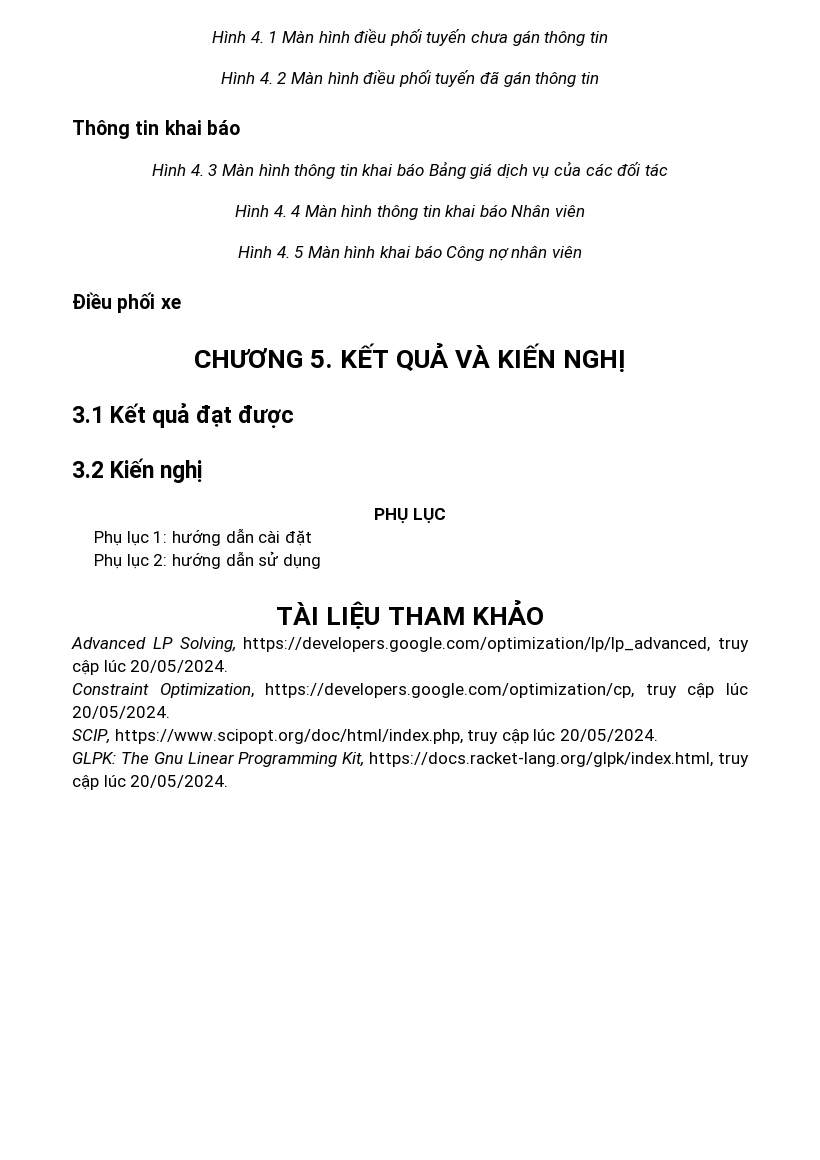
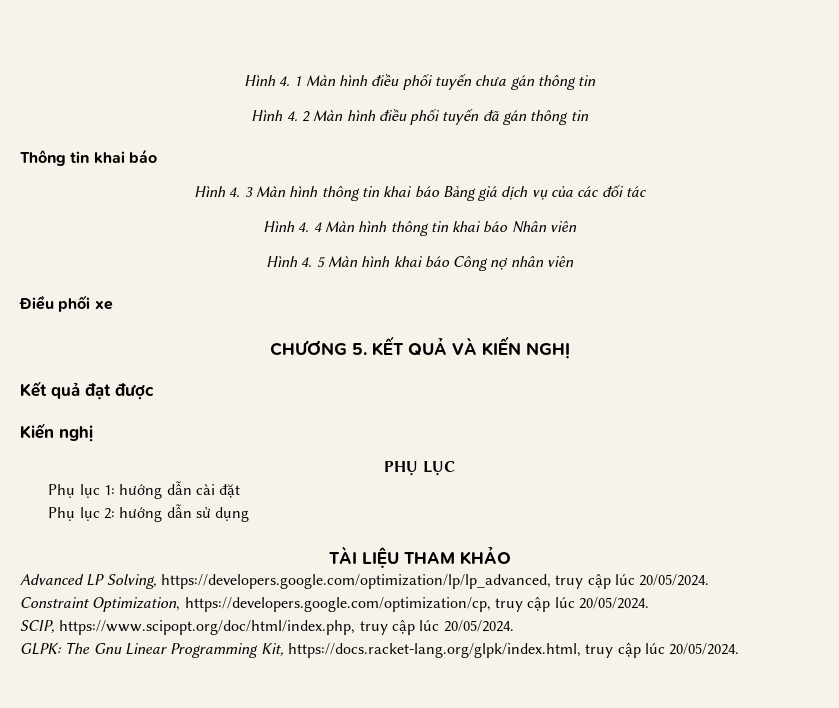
- 3.1 Kết quả đạt được
+ Kết quả đạt được
- 3.2 Kiến nghị
+ Kiến nghị

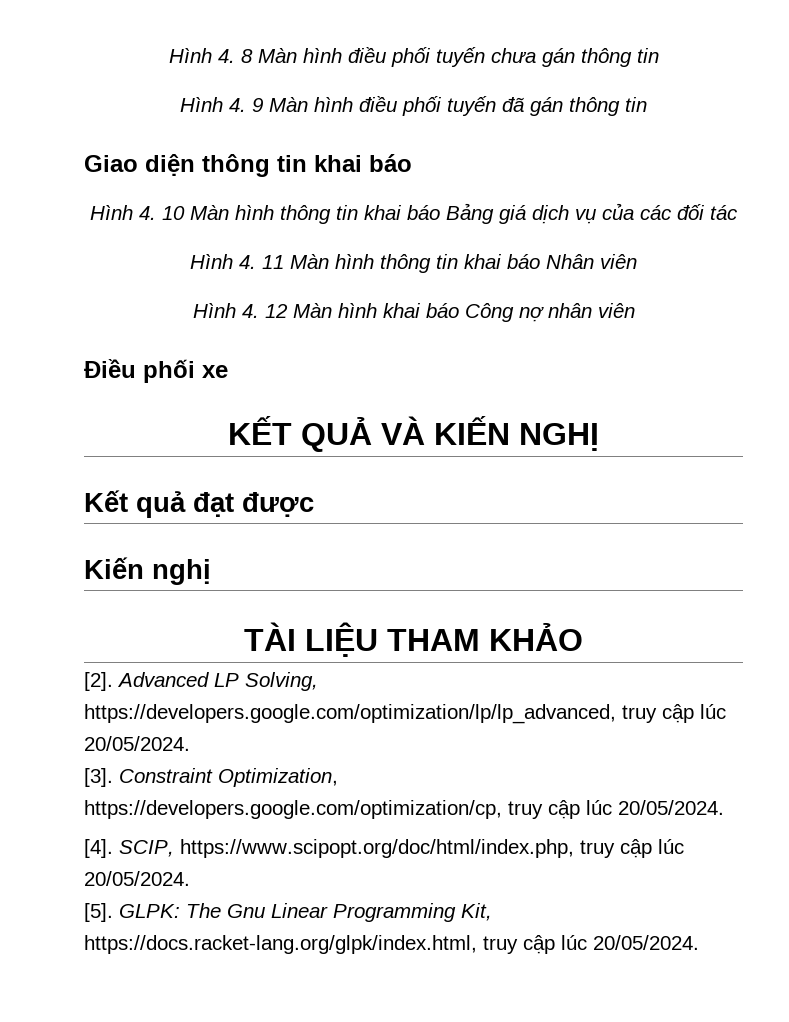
- Hình 4. 1 Màn hình điều phối tuyến chưa gán thông tin
+ Hình 4. 8 Màn hình điều phối tuyến chưa gán thông tin
- Hình 4. 2 Màn hình điều phối tuyến đã gán thông tin
+ Hình 4. 9 Màn hình điều phối tuyến đã gán thông tin
- Thông tin khai báo
+ Giao diện thông tin khai báo
- Hình 4. 3 Màn hình thông tin khai báo Bảng giá dịch vụ của các đối tác
+ Hình 4. 10 Màn hình thông tin khai báo Bảng giá dịch vụ của các đối tác
- Hình 4. 4 Màn hình thông tin khai báo Nhân viên
+ Hình 4. 11 Màn hình thông tin khai báo Nhân viên
- Hình 4. 5 Màn hình khai báo Công nợ nhân viên
+ Hình 4. 12 Màn hình khai báo Công nợ nhân viên
- CHƯƠNG 5. KẾT QUẢ VÀ KIẾN NGHỊ
+ KẾT QUẢ VÀ KIẾN NGHỊ
- PHỤ LỤC
- Phụ lục 1: hướng dẫn cài đặt
- Phụ lục 2: hướng dẫn sử dụng
+ [2].
+ [3].
+ [4].
+ [5].

